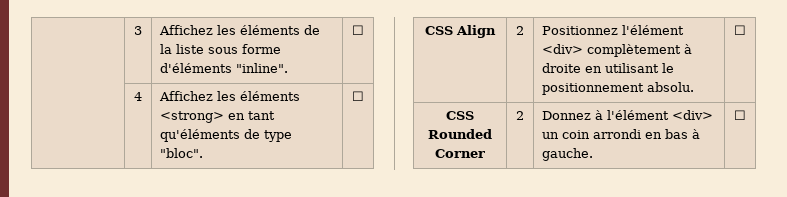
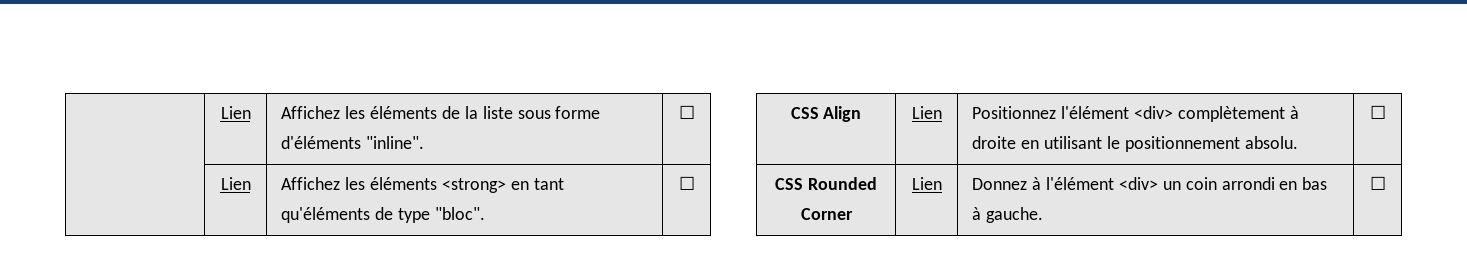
- | 3 | Affichez les éléments de la liste sous forme d'éléments "inline". | ☐
+ | Lien | Affichez les éléments de la liste sous forme d'éléments "inline". | ☐
- | 4 | Affichez les éléments <strong> en tant qu'éléments de type "bloc". | ☐
+ | Lien | Affichez les éléments <strong> en tant qu'éléments de type "bloc". | ☐
- CSS Align | 2 | Positionnez l'élément <div> complètement à droite en utilisant le positionnement absolu. | ☐
+ CSS Align | Lien | Positionnez l'élément <div> complètement à droite en utilisant le positionnement absolu. | ☐
- CSS Rounded Corner | 2 | Donnez à l'élément <div> un coin arrondi en bas à gauche. | ☐
+ CSS Rounded Corner | Lien | Donnez à l'élément <div> un coin arrondi en bas à gauche. | ☐

